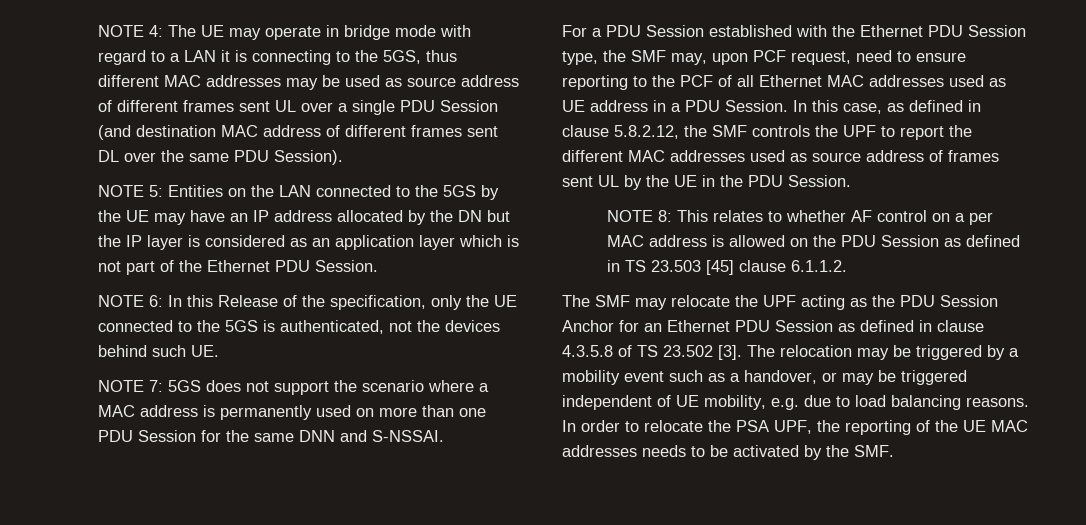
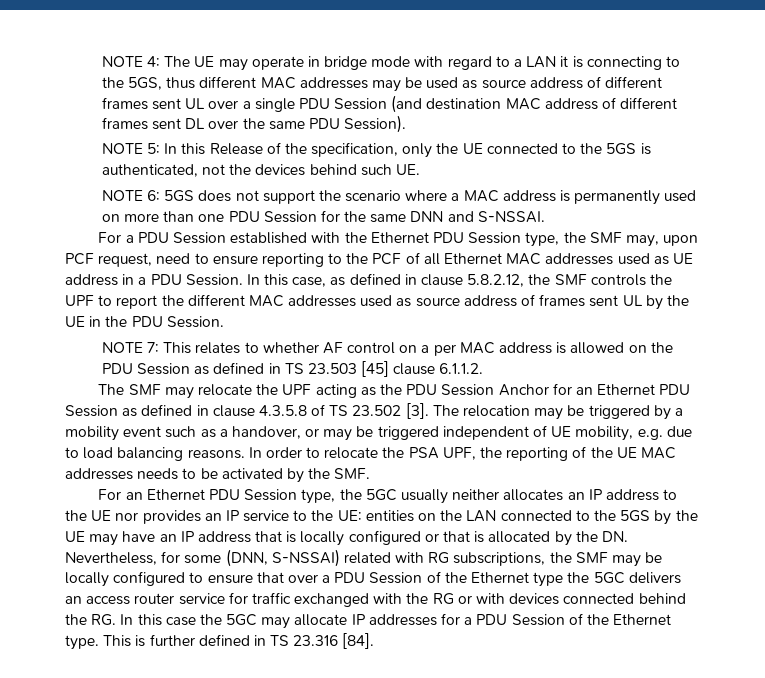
- NOTE 5: Entities on the LAN connected to the 5GS by the UE may have an IP address allocated by the DN but the IP layer is considered as an application layer which is not part of the Ethernet PDU Session.
- NOTE 6: In this Release of the specification, only the UE connected to the 5GS is authenticated, not the devices behind such UE.
+ NOTE 5: In this Release of the specification, only the UE connected to the 5GS is authenticated, not the devices behind such UE.
- NOTE 7: 5GS does not support the scenario where a MAC address is permanently used on more than one PDU Session for the same DNN and S-NSSAI.
+ NOTE 6: 5GS does not support the scenario where a MAC address is permanently used on more than one PDU Session for the same DNN and S-NSSAI.
- NOTE 8: This relates to whether AF control on a per MAC address is allowed on the PDU Session as defined in TS 23.503 [45] clause 6.1.1.2.
+ NOTE 7: This relates to whether AF control on a per MAC address is allowed on the PDU Session as defined in TS 23.503 [45] clause 6.1.1.2.
+ For an Ethernet PDU Session type, the 5GC usually neither allocates an IP address to the UE nor provides an IP service to the UE: entities on the LAN connected to the 5GS by the UE may have an IP address that is locally configured or that is allocated by the DN. Nevertheless, for some (DNN, S-NSSAI) related with RG subscriptions, the SMF may be locally configured to ensure that over a PDU Session of the Ethernet type the 5GC delivers an access router service for traffic exchanged with the RG or with devices connected behind the RG. In this case the 5GC may allocate IP addresses for a PDU Session of the Ethernet type. This is further defined in TS 23.316 [84].

